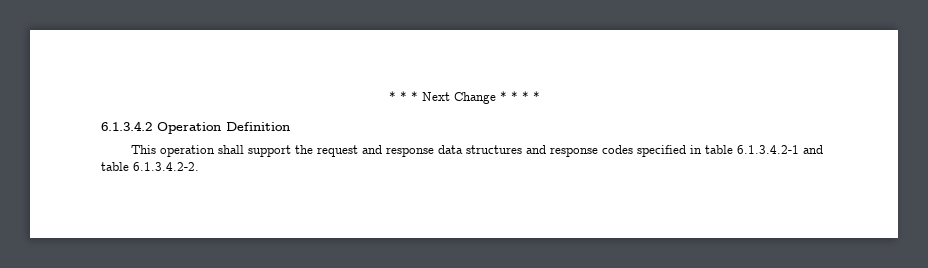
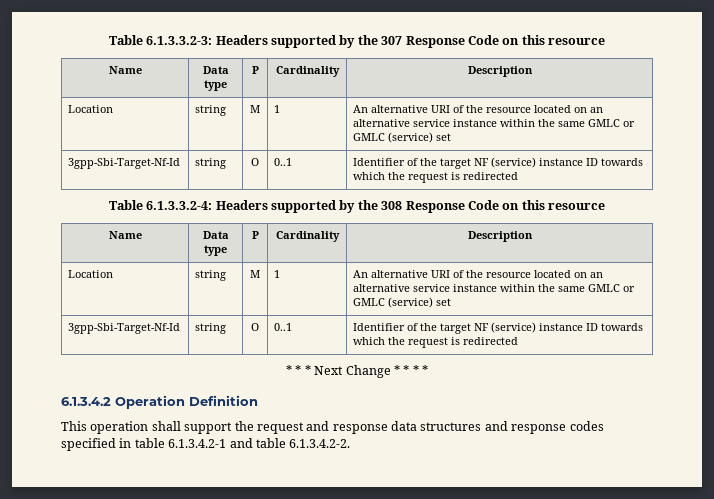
+ Table 6.1.3.3.2-3: Headers supported by the 307 Response Code on this resource
+ Name | Data type | P | Cardinality | Description
+ Location | string | M | 1 | An alternative URI of the resource located on an alternative service instance within the same GMLC or GMLC (service) set
+ 3gpp-Sbi-Target-Nf-Id | string | O | 0..1 | Identifier of the target NF (service) instance ID towards which the request is redirected
+ Table 6.1.3.3.2-4: Headers supported by the 308 Response Code on this resource
+ Name | Data type | P | Cardinality | Description
+ Location | string | M | 1 | An alternative URI of the resource located on an alternative service instance within the same GMLC or GMLC (service) set
+ 3gpp-Sbi-Target-Nf-Id | string | O | 0..1 | Identifier of the target NF (service) instance ID towards which the request is redirected

